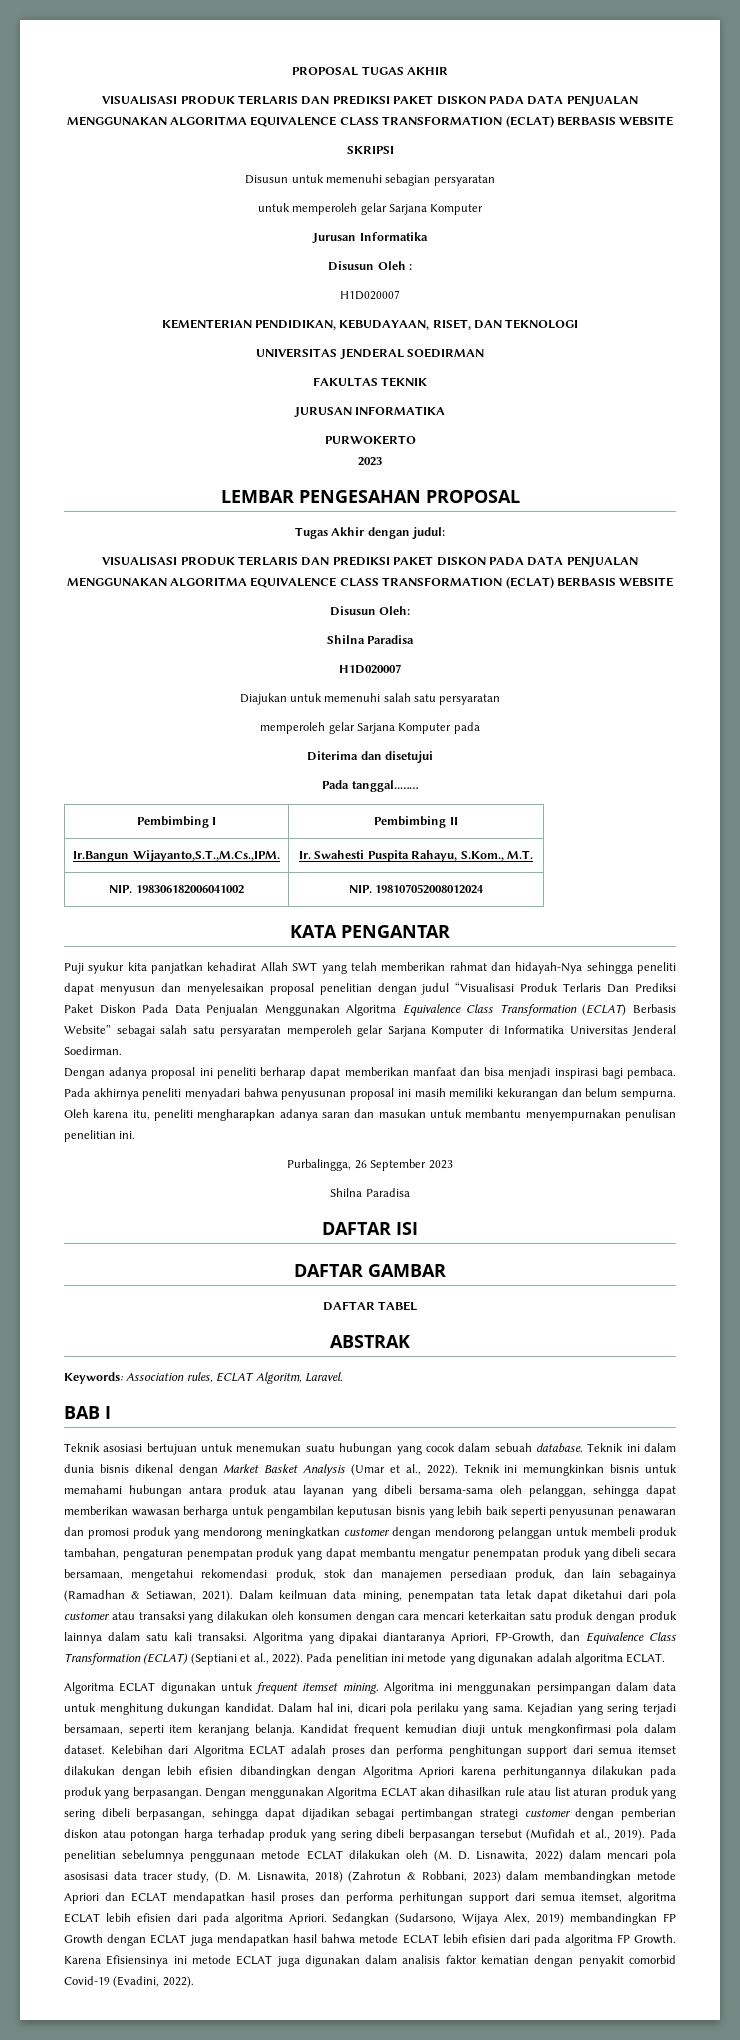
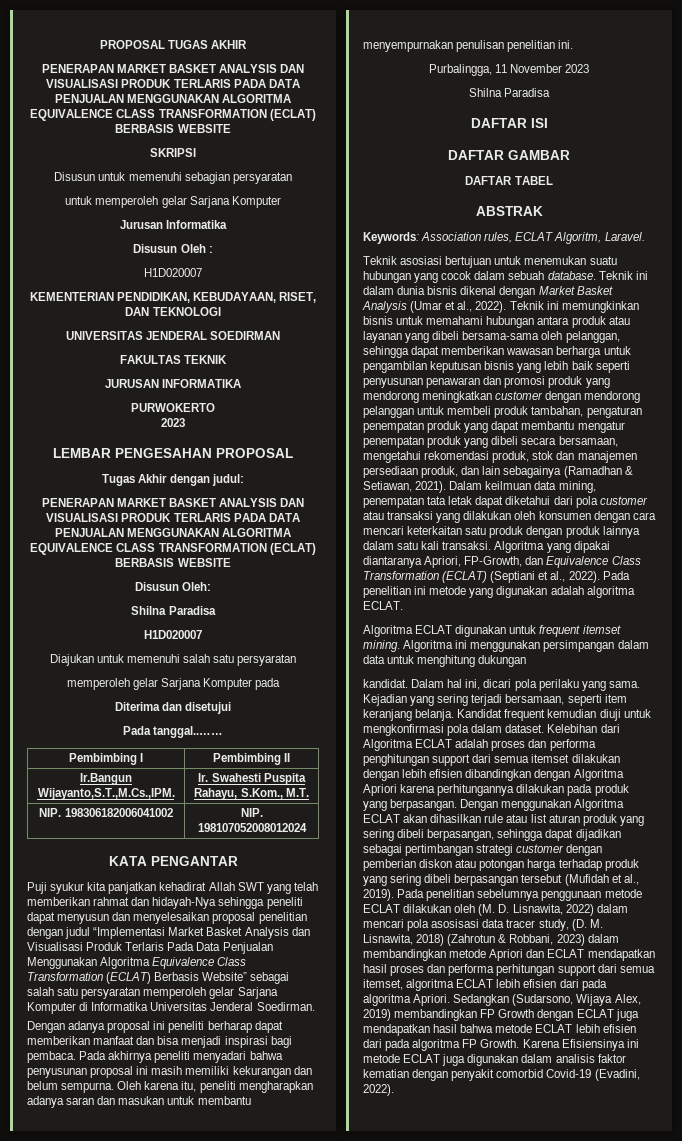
  PROPOSAL TUGAS AKHIR
- VISUALISASI PRODUK TERLARIS DAN PREDIKSI PAKET DISKON PADA DATA PENJUALAN MENGGUNAKAN ALGORITMA EQUIVALENCE CLASS TRANSFORMATION (ECLAT) BERBASIS WEBSITE
+ PENERAPAN MARKET BASKET ANALYSIS DAN VISUALISASI PRODUK TERLARIS PADA DATA PENJUALAN MENGGUNAKAN ALGORITMA EQUIVALENCE CLASS TRANSFORMATION (ECLAT) BERBASIS WEBSITE
  Tugas Akhir dengan judul:
- VISUALISASI PRODUK TERLARIS DAN PREDIKSI PAKET DISKON PADA DATA PENJUALAN MENGGUNAKAN ALGORITMA EQUIVALENCE CLASS TRANSFORMATION (ECLAT) BERBASIS WEBSITE
+ PENERAPAN MARKET BASKET ANALYSIS DAN VISUALISASI PRODUK TERLARIS PADA DATA PENJUALAN MENGGUNAKAN ALGORITMA EQUIVALENCE CLASS TRANSFORMATION (ECLAT) BERBASIS WEBSITE
- Puji syukur kita panjatkan kehadirat Allah SWT yang telah memberikan rahmat dan hidayah-Nya sehingga peneliti dapat menyusun dan menyelesaikan proposal penelitian dengan judul “Visualisasi Produk Terlaris Dan Prediksi Paket Diskon Pada Data Penjualan Menggunakan Algoritma Equivalence Class Transformation (ECLAT) Berbasis Website” sebagai salah satu persyaratan memperoleh gelar Sarjana Komputer di Informatika Universitas Jenderal Soedirman.
+ Puji syukur kita panjatkan kehadirat Allah SWT yang telah memberikan rahmat dan hidayah-Nya sehingga peneliti dapat menyusun dan menyelesaikan proposal penelitian dengan judul “Implementasi Market Basket Analysis dan Visualisasi Produk Terlaris Pada Data Penjualan Menggunakan Algoritma Equivalence Class Transformation (ECLAT) Berbasis Website” sebagai salah satu persyaratan memperoleh gelar Sarjana Komputer di Informatika Universitas Jenderal Soedirman.
- Purbalingga, 26 September 2023
+ Purbalingga, 11 November 2023
- BAB I
- Algoritma ini menggunakan persimpangan dalam data untuk menghitung dukungan kandidat.
+ Algoritma ini menggunakan persimpangan dalam data untuk menghitung dukungan
+ kandidat.

